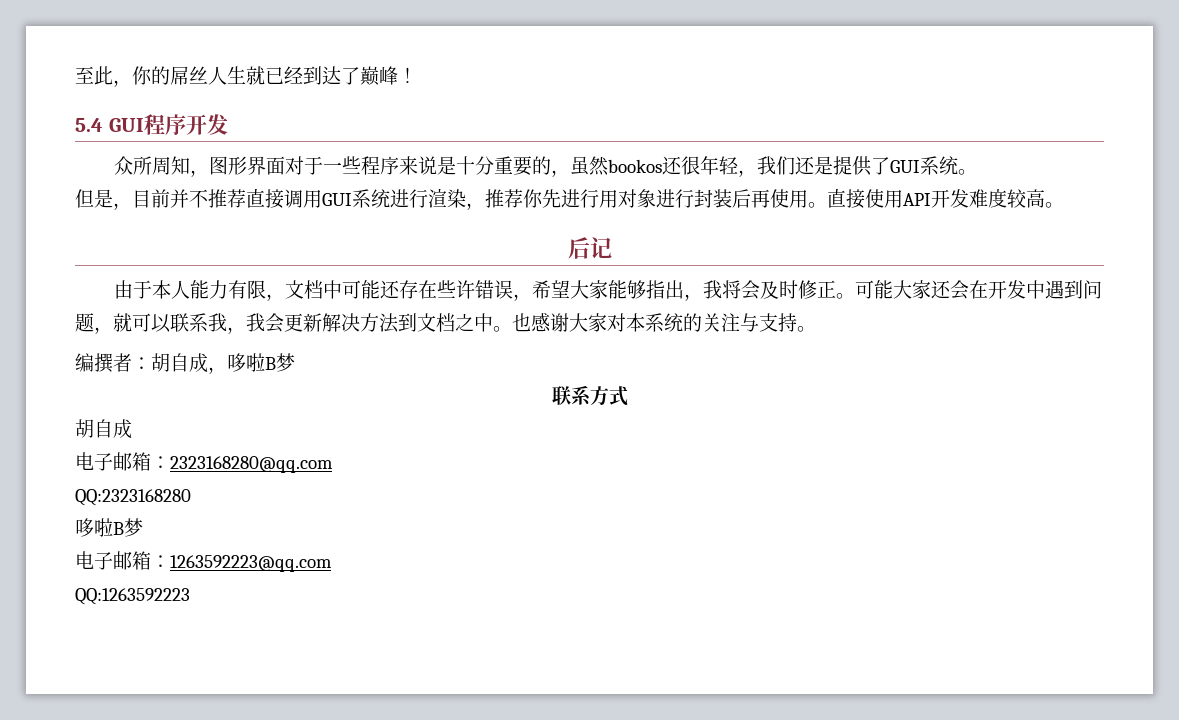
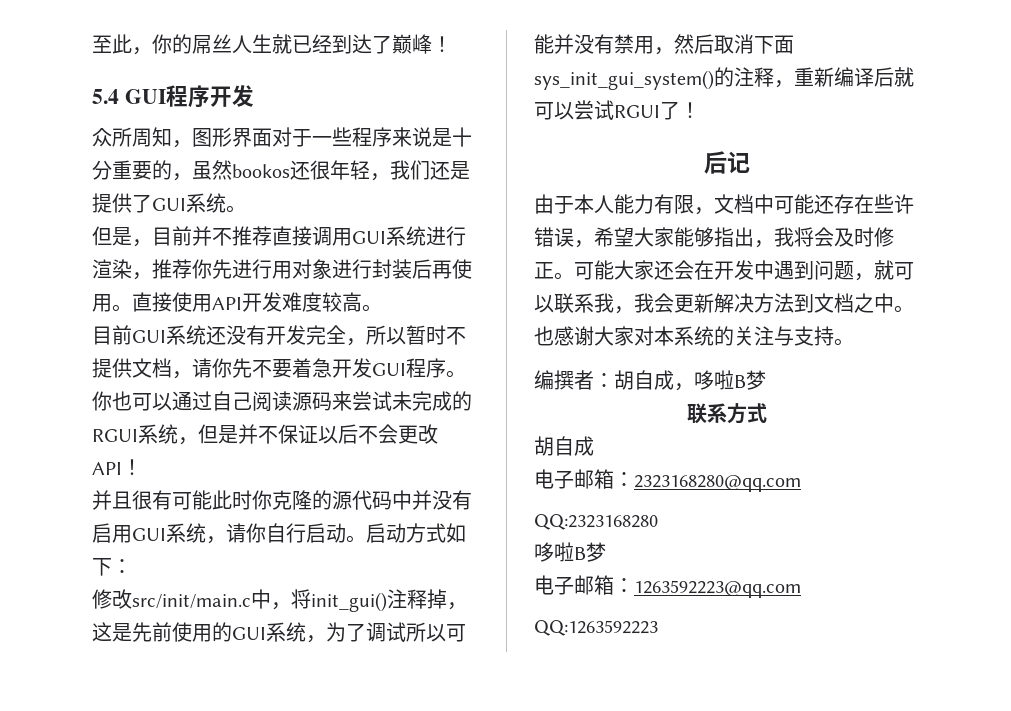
+ 目前GUI系统还没有开发完全，所以暂时不提供文档，请你先不要着急开发GUI程序。你也可以通过自己阅读源码来尝试未完成的RGUI系统，但是并不保证以后不会更改API！
+ 并且很有可能此时你克隆的源代码中并没有启用GUI系统，请你自行启动。启动方式如下：
+ 修改src/init/main.c中，将init_gui()注释掉，这是先前使用的GUI系统，为了调试所以可能并没有禁用，然后取消下面sys_init_gui_system()的注释，重新编译后就可以尝试RGUI了！

